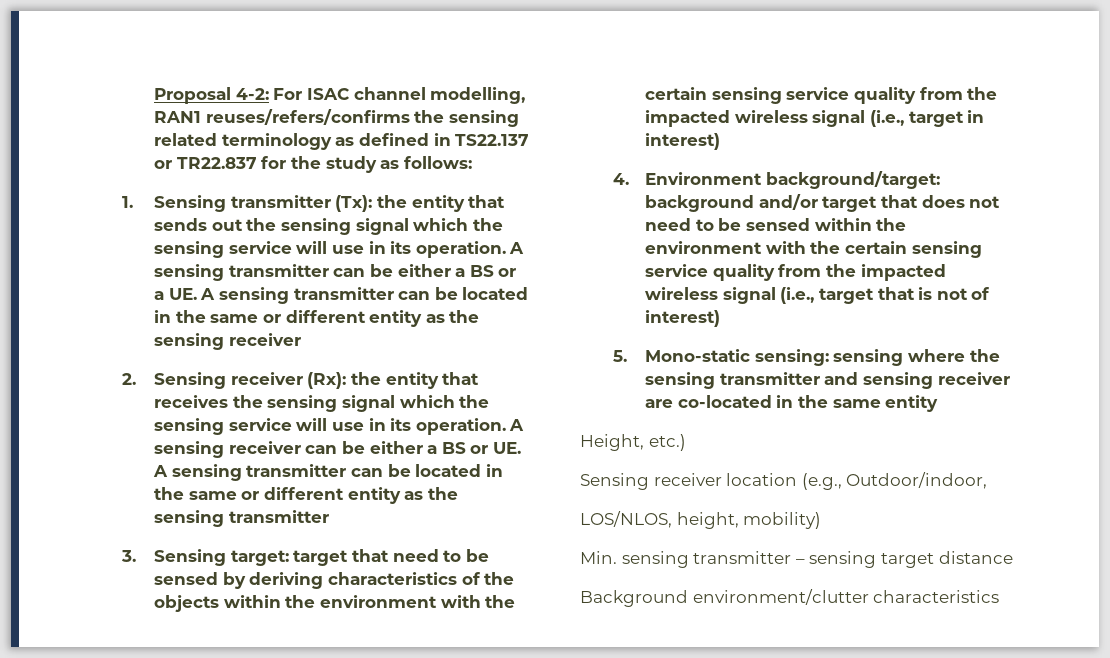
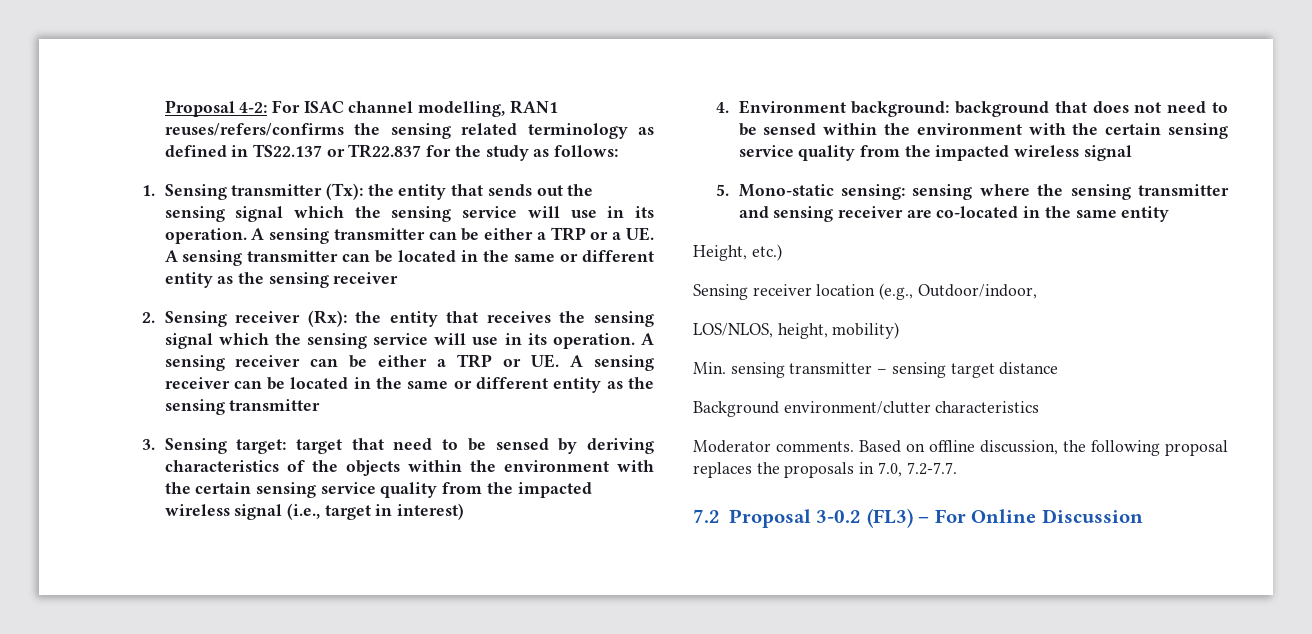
- A sensing transmitter can be either a BS or a UE. A sensing transmitter can be located in the same or different entity as the sensing receiver
+ A sensing transmitter can be either a TRP or a UE. A sensing transmitter can be located in the same or different entity as the sensing receiver
- A sensing receiver can be either a BS or UE. A sensing transmitter can be located in the same or different entity as the sensing transmitter
+ A sensing receiver can be either a TRP or UE. A sensing receiver can be located in the same or different entity as the sensing transmitter
- 4. Environment background/target: background and/or target that does not need to be sensed within the environment with the certain sensing service quality from the impacted wireless signal (i.e., target that is not of interest)
+ 4. Environment background: background that does not need to be sensed within the environment with the certain sensing service quality from the impacted wireless signal
+ Moderator comments. Based on offline discussion, the following proposal replaces the proposals in 7.0, 7.2-7.7.
+ 7.2 Proposal 3-0.2 (FL3) – For Online Discussion

